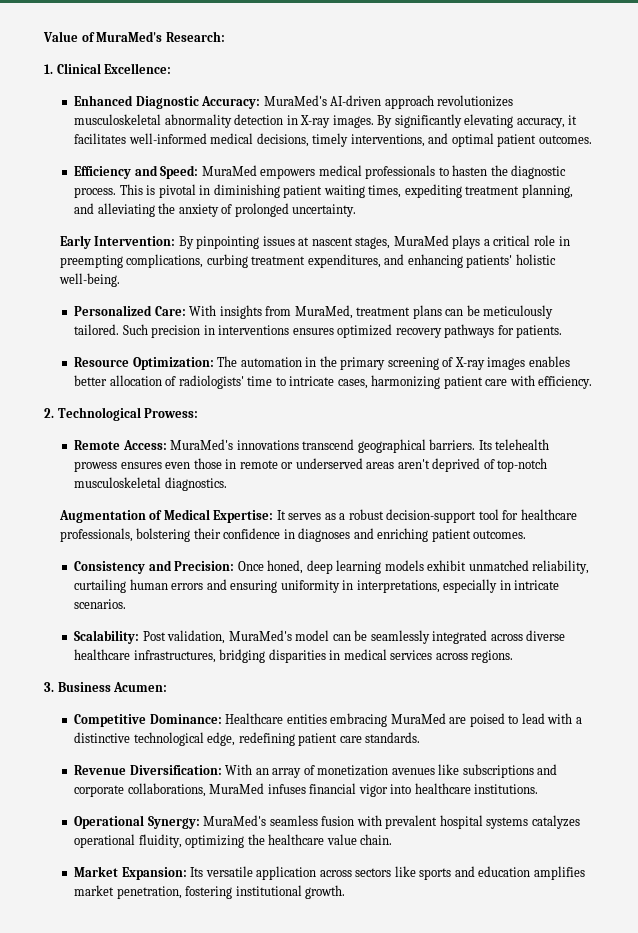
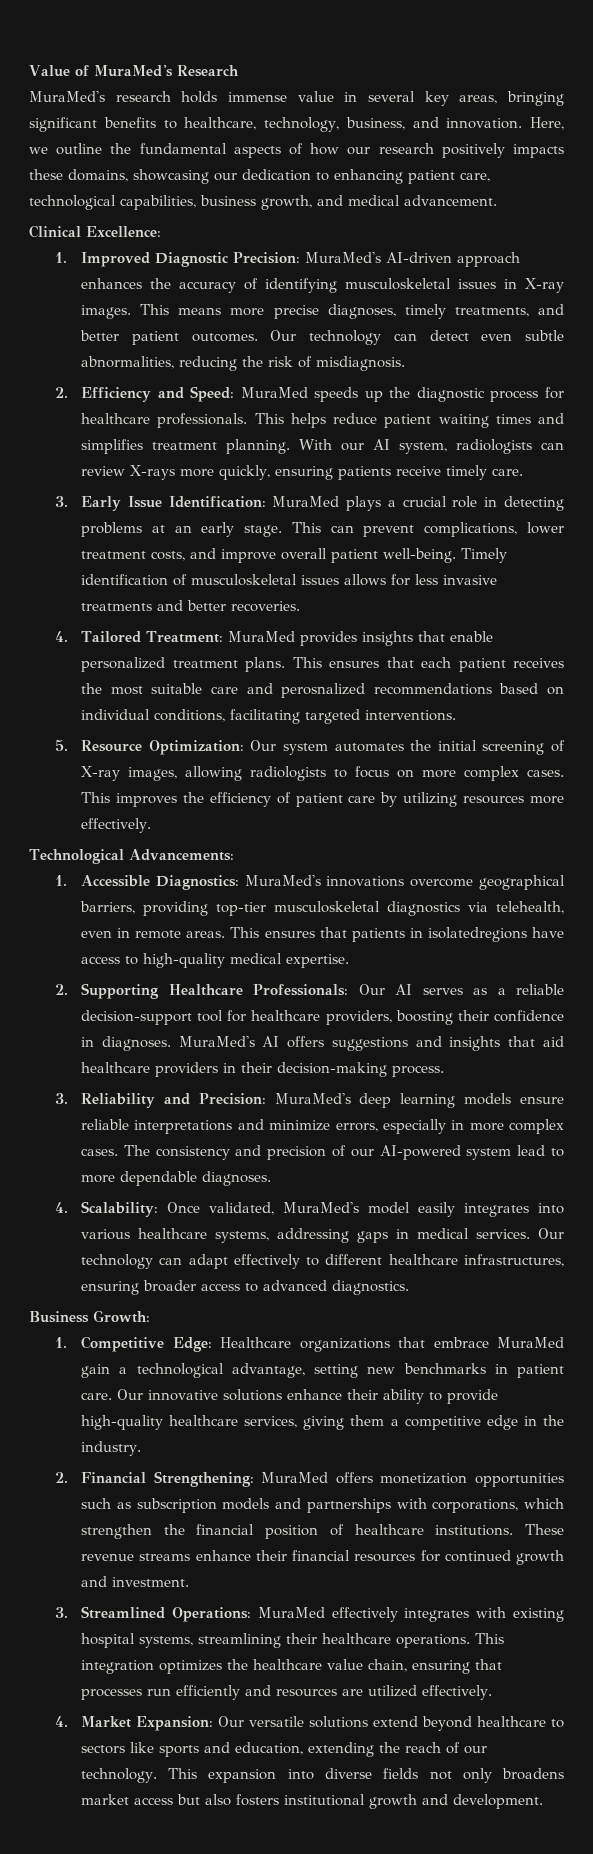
- Value of MuraMed's Research:
- 1. Clinical Excellence:
- Enhanced Diagnostic Accuracy: MuraMed's AI-driven approach revolutionizes musculoskeletal abnormality detection in X-ray images. By significantly elevating accuracy, it facilitates well-informed medical decisions, timely interventions, and optimal patient outcomes.
- Efficiency and Speed: MuraMed empowers medical professionals to hasten the diagnostic process. This is pivotal in diminishing patient waiting times, expediting treatment planning, and alleviating the anxiety of prolonged uncertainty.
- Early Intervention: By pinpointing issues at nascent stages, MuraMed plays a critical role in preempting complications, curbing treatment expenditures, and enhancing patients' holistic well-being.
- Personalized Care: With insights from MuraMed, treatment plans can be meticulously tailored. Such precision in interventions ensures optimized recovery pathways for patients.
- Resource Optimization: The automation in the primary screening of X-ray images enables better allocation of radiologists' time to intricate cases, harmonizing patient care with efficiency.
- 2. Technological Prowess:
- Remote Access: MuraMed's innovations transcend geographical barriers. Its telehealth prowess ensures even those in remote or underserved areas aren't deprived of top-notch musculoskeletal diagnostics.
- Augmentation of Medical Expertise: It serves as a robust decision-support tool for healthcare professionals, bolstering their confidence in diagnoses and enriching patient outcomes.
- Consistency and Precision: Once honed, deep learning models exhibit unmatched reliability, curtailing human errors and ensuring uniformity in interpretations, especially in intricate scenarios.
- Scalability: Post validation, MuraMed's model can be seamlessly integrated across diverse healthcare infrastructures, bridging disparities in medical services across regions.
- 3. Business Acumen:
- Competitive Dominance: Healthcare entities embracing MuraMed are poised to lead with a distinctive technological edge, redefining patient care standards.
- Revenue Diversification: With an array of monetization avenues like subscriptions and corporate collaborations, MuraMed infuses financial vigor into healthcare institutions.
- Operational Synergy: MuraMed's seamless fusion with prevalent hospital systems catalyzes operational fluidity, optimizing the healthcare value chain.
- Market Expansion: Its versatile application across sectors like sports and education amplifies market penetration, fostering institutional growth.
+ Value of MuraMed's Research
+ MuraMed's research holds immense value in several key areas, bringing significant benefits to healthcare, technology, business, and innovation. Here, we outline the fundamental aspects of how our research positively impacts these domains, showcasing our dedication to enhancing patient care, technological capabilities, business growth, and medical advancement.
+ Clinical Excellence:
+ 1. Improved Diagnostic Precision: MuraMed's AI-driven approach enhances the accuracy of identifying musculoskeletal issues in X-ray images. This means more precise diagnoses, timely treatments, and better patient outcomes. Our technology can detect even subtle abnormalities, reducing the risk of misdiagnosis.
+ 2. Efficiency and Speed: MuraMed speeds up the diagnostic process for healthcare professionals. This helps reduce patient waiting times and simplifies treatment planning. With our AI system, radiologists can review X-rays more quickly, ensuring patients receive timely care.
+ 3. Early Issue Identification: MuraMed plays a crucial role in detecting problems at an early stage. This can prevent complications, lower treatment costs, and improve overall patient well-being. Timely identification of musculoskeletal issues allows for less invasive treatments and better recoveries.
+ 4. Tailored Treatment: MuraMed provides insights that enable personalized treatment plans. This ensures that each patient receives the most suitable care and perosnalized recommendations based on individual conditions, facilitating targeted interventions.
+ 5. Resource Optimization: Our system automates the initial screening of X-ray images, allowing radiologists to focus on more complex cases. This improves the efficiency of patient care by utilizing resources more effectively.
+ Technological Advancements:
+ 1. Accessible Diagnostics: MuraMed's innovations overcome geographical barriers, providing top-tier musculoskeletal diagnostics via telehealth, even in remote areas. This ensures that patients in isolatedregions have access to high-quality medical expertise.
+ 2. Supporting Healthcare Professionals: Our AI serves as a reliable decision-support tool for healthcare providers, boosting their confidence in diagnoses. MuraMed's AI offers suggestions and insights that aid healthcare providers in their decision-making process.
+ 3. Reliability and Precision: MuraMed's deep learning models ensure reliable interpretations and minimize errors, especially in more complex cases. The consistency and precision of our AI-powered system lead to more dependable diagnoses.
+ 4. Scalability: Once validated, MuraMed's model easily integrates into various healthcare systems, addressing gaps in medical services. Our technology can adapt effectively to different healthcare infrastructures, ensuring broader access to advanced diagnostics.
+ Business Growth:
+ 1. Competitive Edge: Healthcare organizations that embrace MuraMed gain a technological advantage, setting new benchmarks in patient care. Our innovative solutions enhance their ability to provide high-quality healthcare services, giving them a competitive edge in the industry.
+ 2. Financial Strengthening: MuraMed offers monetization opportunities such as subscription models and partnerships with corporations, which strengthen the financial position of healthcare institutions. These revenue streams enhance their financial resources for continued growth and investment.
+ 3. Streamlined Operations: MuraMed effectively integrates with existing hospital systems, streamlining their healthcare operations. This integration optimizes the healthcare value chain, ensuring that processes run efficiently and resources are utilized effectively.
+ 4. Market Expansion: Our versatile solutions extend beyond healthcare to sectors like sports and education, extending the reach of our technology. This expansion into diverse fields not only broadens market access but also fosters institutional growth and development.

